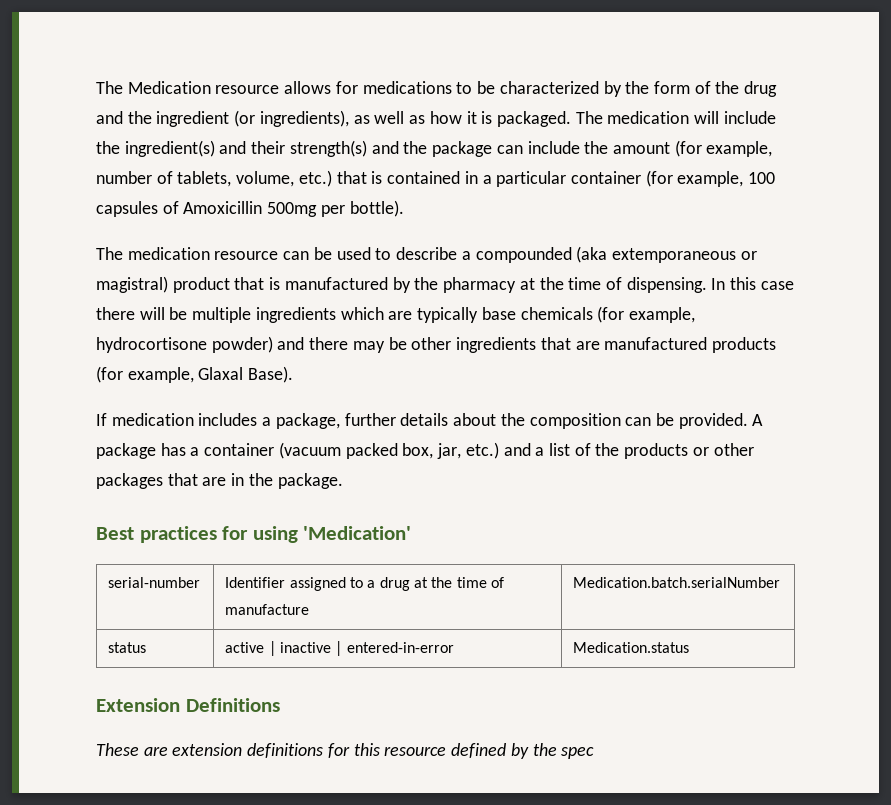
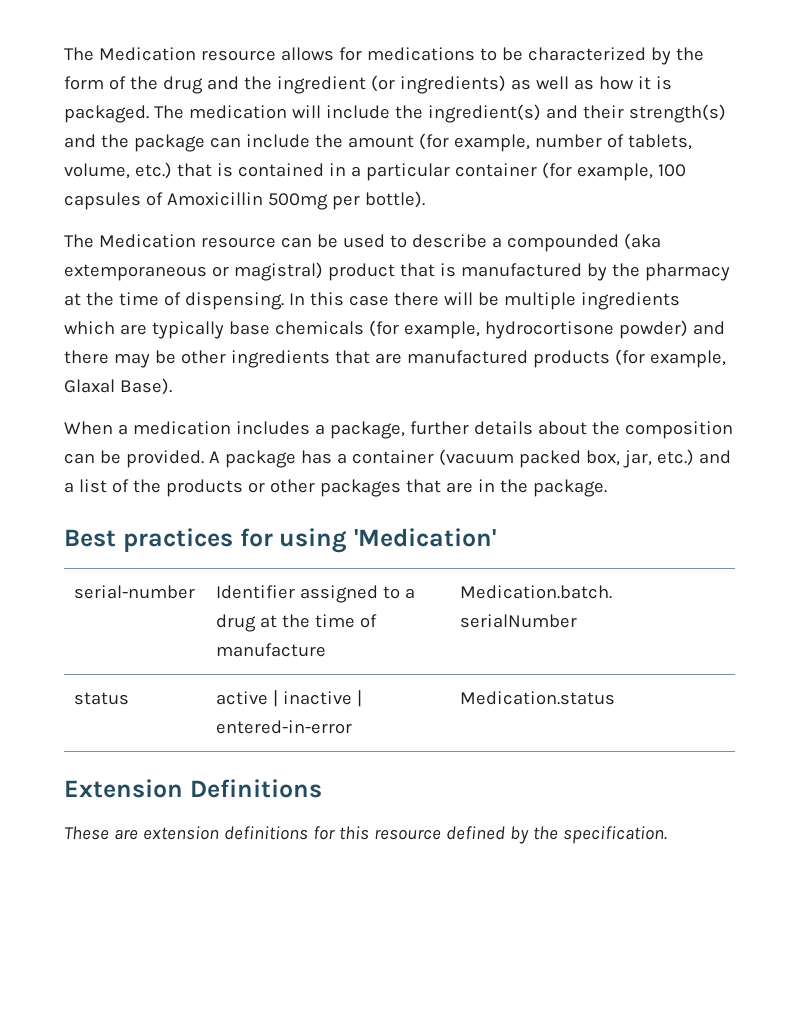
- The Medication resource allows for medications to be characterized by the form of the drug and the ingredient (or ingredients), as well as how it is packaged.
+ The Medication resource allows for medications to be characterized by the form of the drug and the ingredient (or ingredients) as well as how it is packaged.
- The medication resource can be used to describe a compounded (aka extemporaneous or magistral) product that is manufactured by the pharmacy at the time of dispensing.
+ The Medication resource can be used to describe a compounded (aka extemporaneous or magistral) product that is manufactured by the pharmacy at the time of dispensing.
- If medication includes a package, further details about the composition can be provided.
+ When a medication includes a package, further details about the composition can be provided.
- These are extension definitions for this resource defined by the spec
+ These are extension definitions for this resource defined by the specification.

